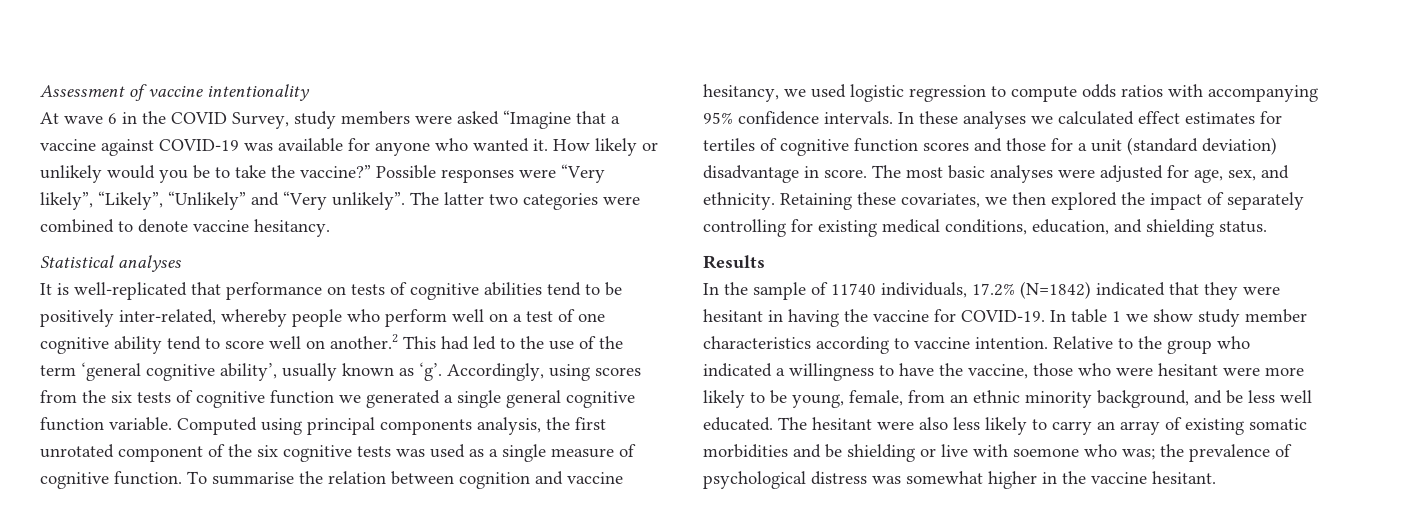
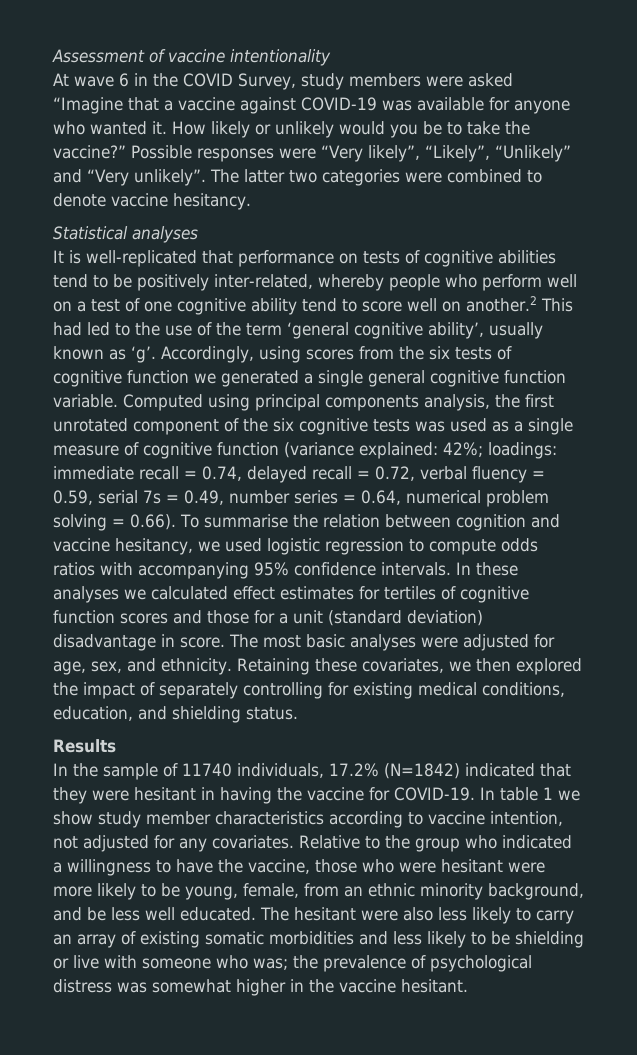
- Computed using principal components analysis, the first unrotated component of the six cognitive tests was used as a single measure of cognitive function. To summarise the relation between cognition and vaccine hesitancy, we used logistic regression to compute odds ratios with accompanying 95% confidence intervals.
+ Computed using principal components analysis, the first unrotated component of the six cognitive tests was used as a single measure of cognitive function (variance explained: 42%; loadings: immediate recall = 0.74, delayed recall = 0.72, verbal fluency = 0.59, serial 7s = 0.49, number series = 0.64, numerical problem solving = 0.66). To summarise the relation between cognition and vaccine hesitancy, we used logistic regression to compute odds ratios with accompanying 95% confidence intervals.
- In table 1 we show study member characteristics according to vaccine intention.
+ In table 1 we show study member characteristics according to vaccine intention, not adjusted for any covariates.
- The hesitant were also less likely to carry an array of existing somatic morbidities and be shielding or live with soemone who was; the prevalence of psychological distress was somewhat higher in the vaccine hesitant.
+ The hesitant were also less likely to carry an array of existing somatic morbidities and less likely to be shielding or live with someone who was; the prevalence of psychological distress was somewhat higher in the vaccine hesitant.

